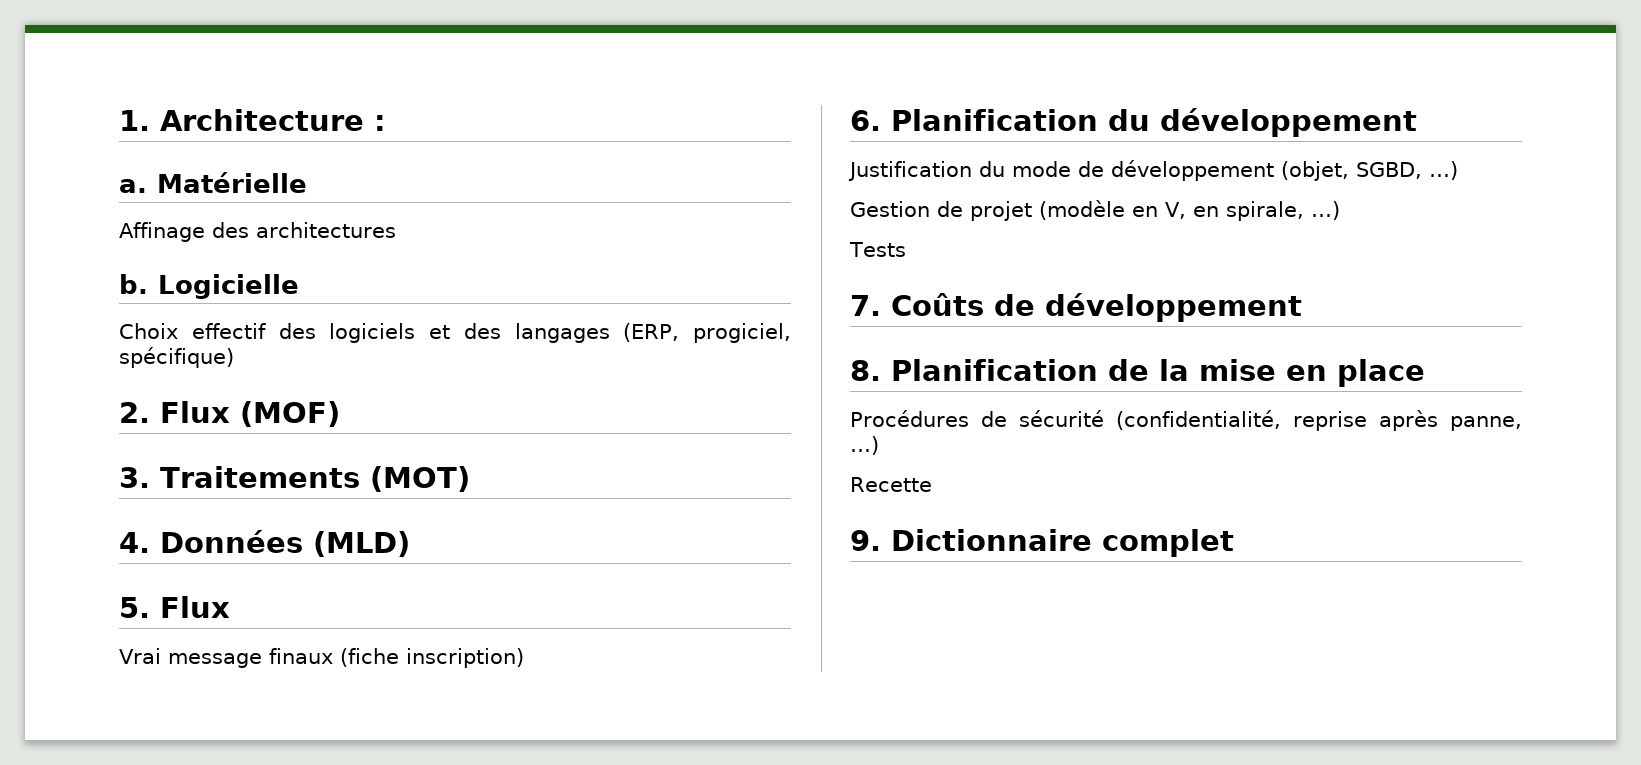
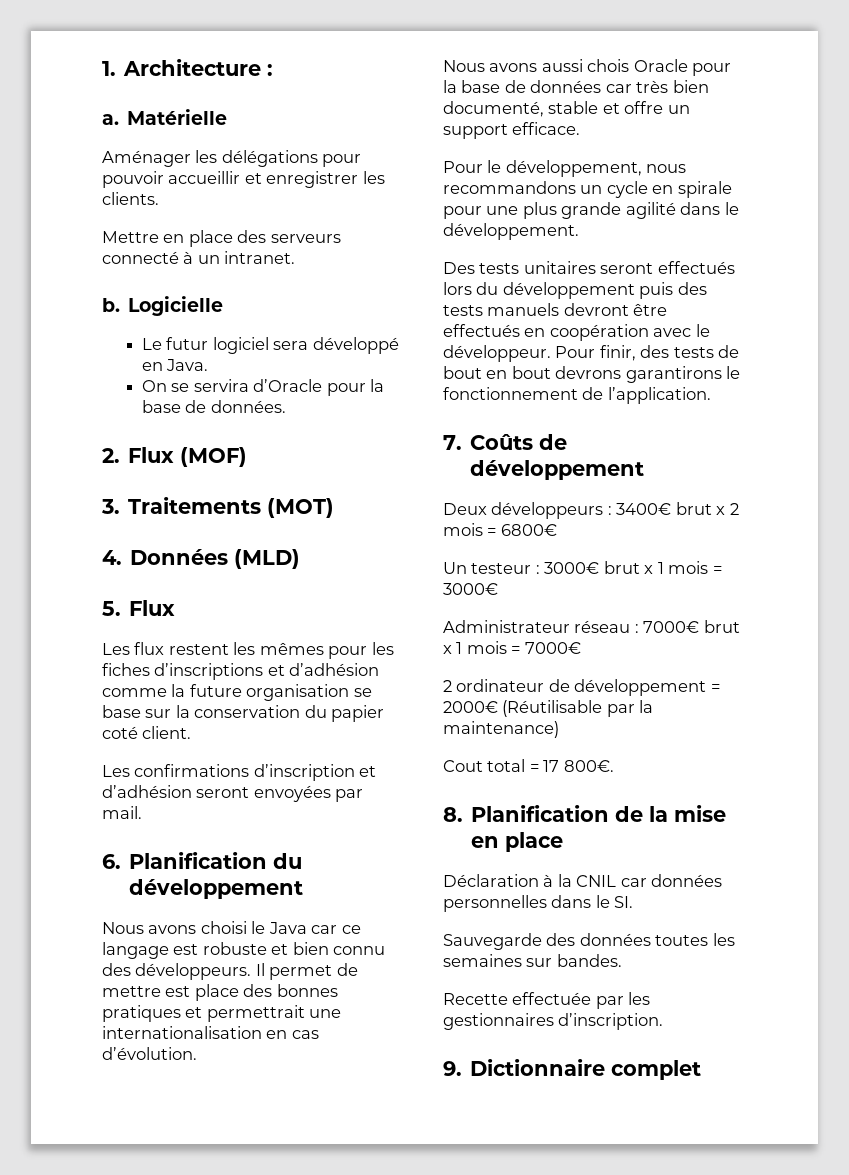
- Affinage des architectures
+ Aménager les délégations pour pouvoir accueillir et enregistrer les clients.
+ Mettre en place des serveurs connecté à un intranet.
  b. Logicielle
- Choix effectif des logiciels et des langages (ERP, progiciel, spécifique)
+ Le futur logiciel sera développé en Java.
+ On se servira d’Oracle pour la base de données.
- Vrai message finaux (fiche inscription)
+ Les flux restent les mêmes pour les fiches d’inscriptions et d’adhésion comme la future organisation se base sur la conservation du papier coté client.
+ Les confirmations d’inscription et d’adhésion seront envoyées par mail.
  6. Planification du développement
- Justification du mode de développement (objet, SGBD, …)
- Gestion de projet (modèle en V, en spirale, …)
- Tests
+ Nous avons choisi le Java car ce langage est robuste et bien connu des développeurs. Il permet de mettre est place des bonnes pratiques et permettrait une internationalisation en cas d’évolution.
+ Nous avons aussi chois Oracle pour la base de données car très bien documenté, stable et offre un support efficace.
+ Pour le développement, nous recommandons un cycle en spirale pour une plus grande agilité dans le développement.
+ Des tests unitaires seront effectués lors du développement puis des tests manuels devront être effectués en coopération avec le développeur. Pour finir, des tests de bout en bout devrons garantirons le fonctionnement de l’application.
  7. Coûts de développement
+ Deux développeurs : 3400€ brut x 2 mois = 6800€
+ Un testeur : 3000€ brut x 1 mois = 3000€
+ Administrateur réseau : 7000€ brut x 1 mois = 7000€
+ 2 ordinateur de développement = 2000€ (Réutilisable par la maintenance)
+ Cout total = 17 800€.
- Procédures de sécurité (confidentialité, reprise après panne, …)
- Recette
+ Déclaration à la CNIL car données personnelles dans le SI.
+ Sauvegarde des données toutes les semaines sur bandes.
+ Recette effectuée par les gestionnaires d’inscription.

